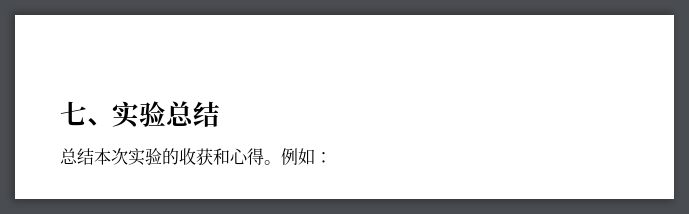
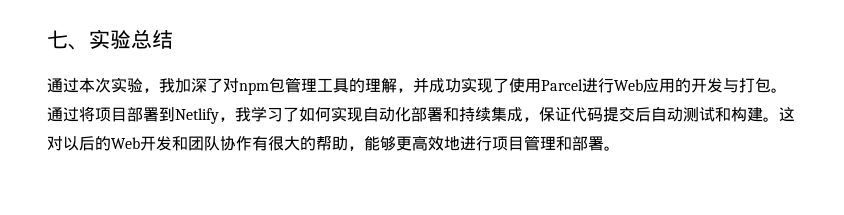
- 总结本次实验的收获和心得。例如：
+ 通过本次实验，我加深了对npm包管理工具的理解，并成功实现了使用Parcel进行Web应用的开发与打包。通过将项目部署到Netlify，我学习了如何实现自动化部署和持续集成，保证代码提交后自动测试和构建。这对以后的Web开发和团队协作有很大的帮助，能够更高效地进行项目管理和部署。

